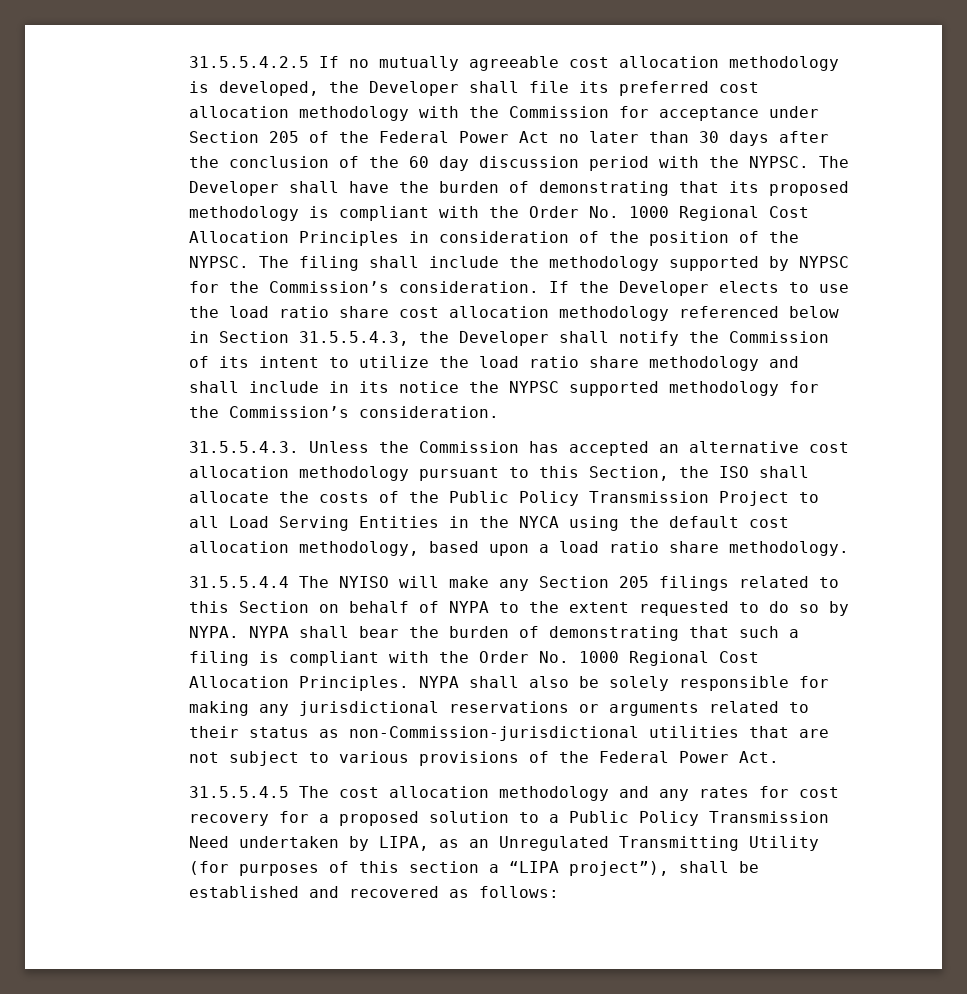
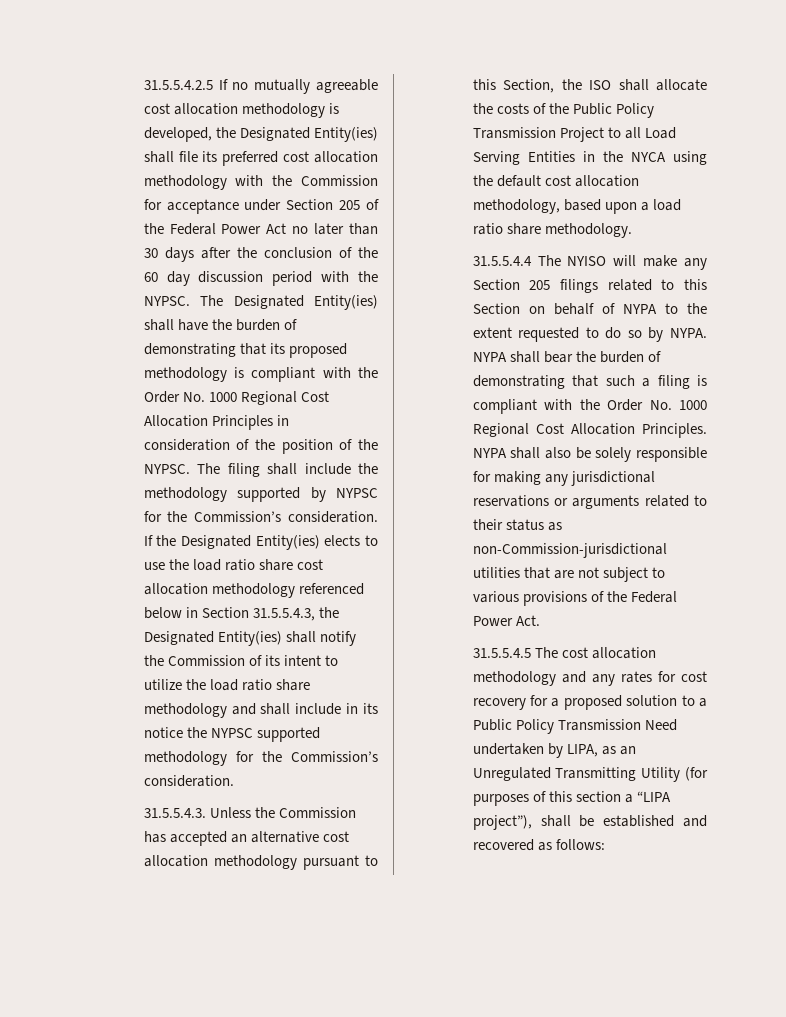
- 31.5.5.4.2.5 If no mutually agreeable cost allocation methodology is developed, the Developer shall file its preferred cost allocation methodology with the Commission for acceptance under Section 205 of the Federal Power Act no later than 30 days after the conclusion of the 60 day discussion period with the NYPSC.
+ 31.5.5.4.2.5 If no mutually agreeable cost allocation methodology is developed, the Designated Entity(ies) shall file its preferred cost allocation methodology with the Commission for acceptance under Section 205 of the Federal Power Act no later than 30 days after the conclusion of the 60 day discussion period with the NYPSC.
- The Developer shall have the burden of demonstrating that its proposed methodology is compliant with the Order No. 1000 Regional Cost Allocation Principles in consideration of the position of the NYPSC.
+ The Designated Entity(ies) shall have the burden of demonstrating that its proposed methodology is compliant with the Order No. 1000 Regional Cost Allocation Principles in consideration of the position of the NYPSC.
- If the Developer elects to use the load ratio share cost allocation methodology referenced below in Section 31.5.5.4.3, the Developer shall notify the Commission of its intent to utilize the load ratio share methodology and shall include in its notice the NYPSC supported methodology for the Commission’s consideration.
+ If the Designated Entity(ies) elects to use the load ratio share cost allocation methodology referenced below in Section 31.5.5.4.3, the Designated Entity(ies) shall notify the Commission of its intent to utilize the load ratio share methodology and shall include in its notice the NYPSC supported methodology for the Commission’s consideration.

